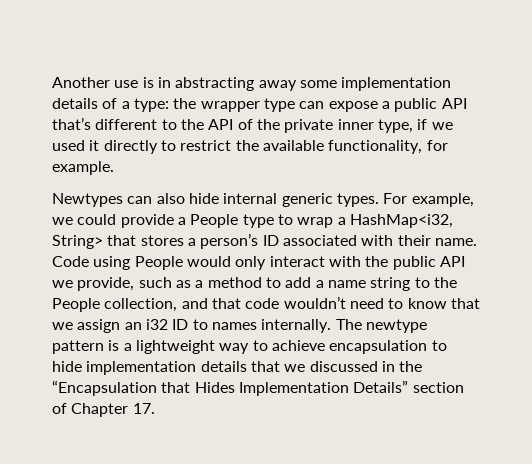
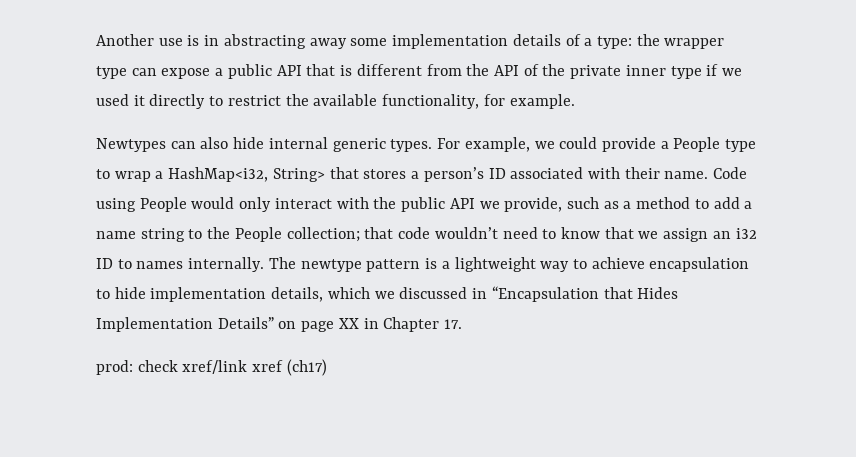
- Another use is in abstracting away some implementation details of a type: the wrapper type can expose a public API that’s different to the API of the private inner type, if we used it directly to restrict the available functionality, for example.
+ Another use is in abstracting away some implementation details of a type: the wrapper type can expose a public API that is different from the API of the private inner type if we used it directly to restrict the available functionality, for example.
- Code using People would only interact with the public API we provide, such as a method to add a name string to the People collection, and that code wouldn’t need to know that we assign an i32 ID to names internally.
+ Code using People would only interact with the public API we provide, such as a method to add a name string to the People collection; that code wouldn’t need to know that we assign an i32 ID to names internally.
- The newtype pattern is a lightweight way to achieve encapsulation to hide implementation details that we discussed in the “Encapsulation that Hides Implementation Details” section of Chapter 17.
+ The newtype pattern is a lightweight way to achieve encapsulation to hide implementation details, which we discussed in “Encapsulation that Hides Implementation Details” on page XX in Chapter 17.
+ prod: check xref/link xref (ch17)

